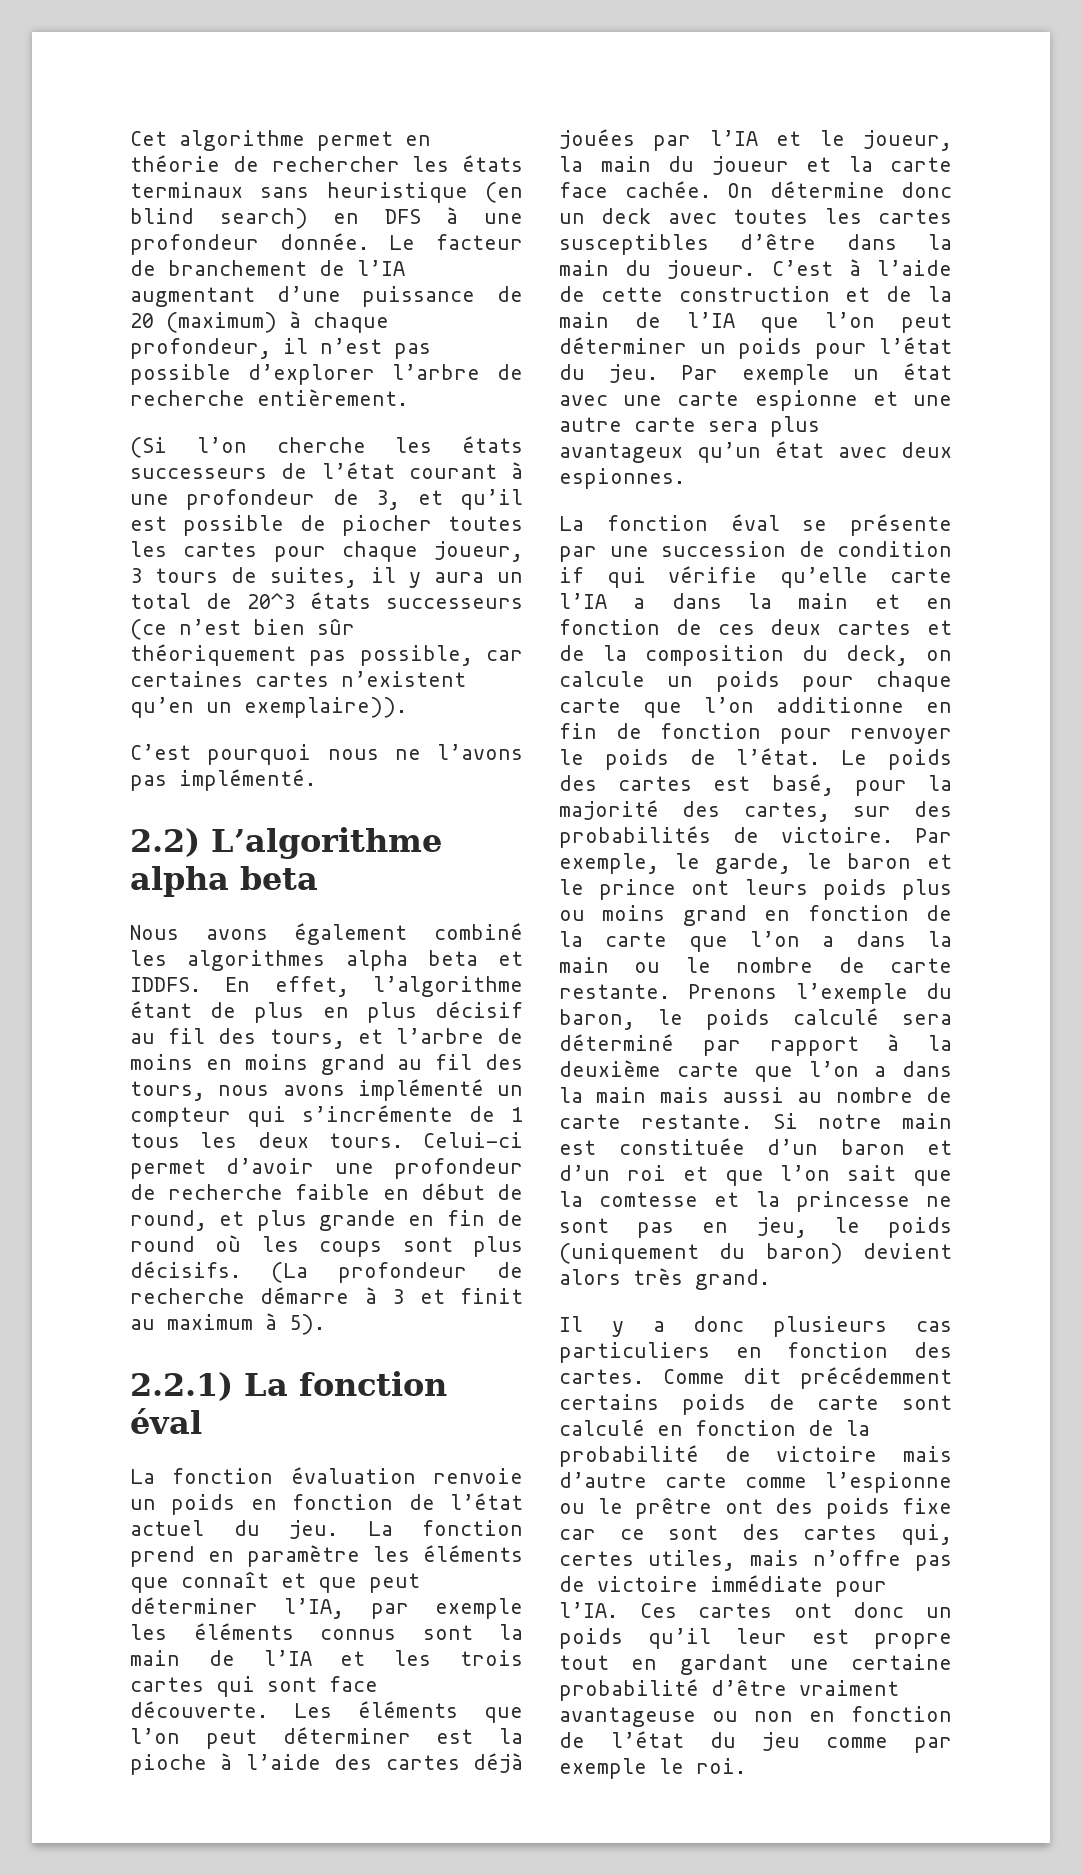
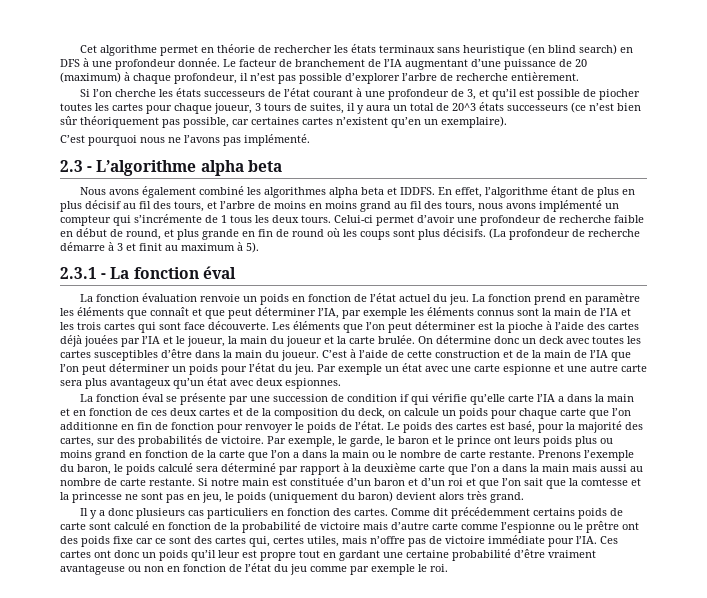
- (Si l’on cherche les états successeurs de l’état courant à une profondeur de 3, et qu’il est possible de piocher toutes les cartes pour chaque joueur, 3 tours de suites, il y aura un total de 20^3 états successeurs (ce n’est bien sûr théoriquement pas possible, car certaines cartes n’existent qu’en un exemplaire)).
+ Si l’on cherche les états successeurs de l’état courant à une profondeur de 3, et qu’il est possible de piocher toutes les cartes pour chaque joueur, 3 tours de suites, il y aura un total de 20^3 états successeurs (ce n’est bien sûr théoriquement pas possible, car certaines cartes n’existent qu’en un exemplaire).
- 2.2) L’algorithme alpha beta
+ 2.3 - L’algorithme alpha beta
- 2.2.1) La fonction éval
+ 2.3.1 - La fonction éval
- Les éléments que l’on peut déterminer est la pioche à l’aide des cartes déjà jouées par l’IA et le joueur, la main du joueur et la carte face cachée.
+ Les éléments que l’on peut déterminer est la pioche à l’aide des cartes déjà jouées par l’IA et le joueur, la main du joueur et la carte brulée.

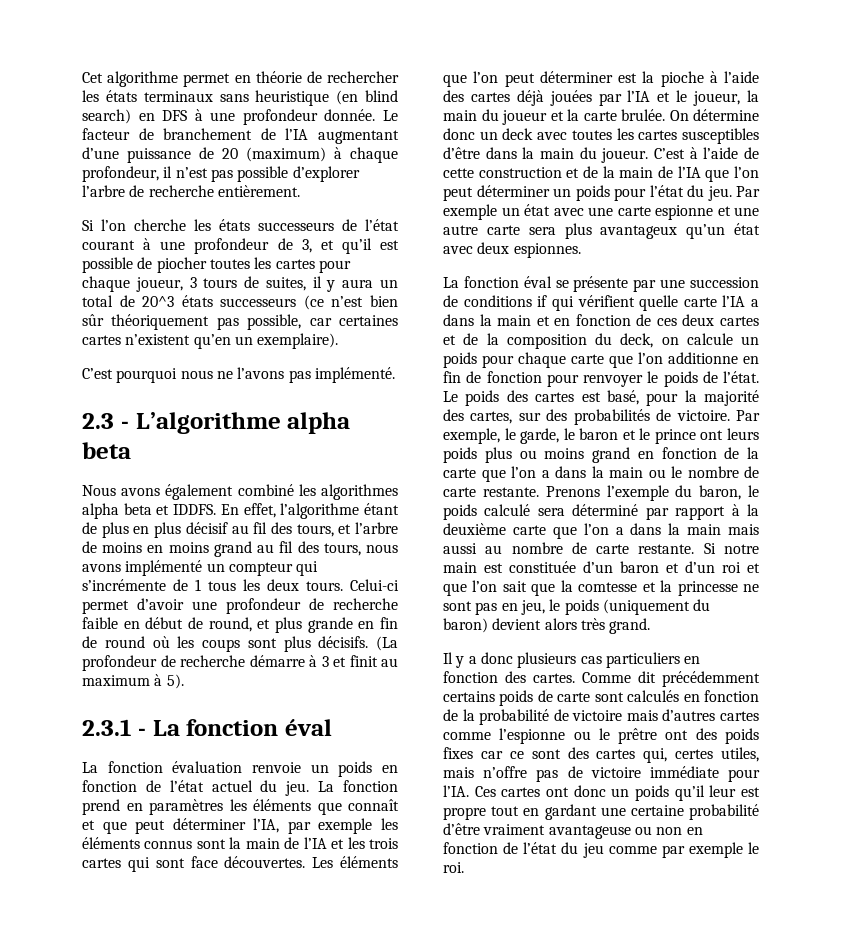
- La fonction prend en paramètre les éléments que connaît et que peut déterminer l’IA, par exemple les éléments connus sont la main de l’IA et les trois cartes qui sont face découverte.
+ La fonction prend en paramètres les éléments que connaît et que peut déterminer l’IA, par exemple les éléments connus sont la main de l’IA et les trois cartes qui sont face découvertes.
- La fonction éval se présente par une succession de condition if qui vérifie qu’elle carte l’IA a dans la main et en fonction de ces deux cartes et de la composition du deck, on calcule un poids pour chaque carte que l’on additionne en fin de fonction pour renvoyer le poids de l’état.
+ La fonction éval se présente par une succession de conditions if qui vérifient quelle carte l’IA a dans la main et en fonction de ces deux cartes et de la composition du deck, on calcule un poids pour chaque carte que l’on additionne en fin de fonction pour renvoyer le poids de l’état.
- Comme dit précédemment certains poids de carte sont calculé en fonction de la probabilité de victoire mais d’autre carte comme l’espionne ou le prêtre ont des poids fixe car ce sont des cartes qui, certes utiles, mais n’offre pas de victoire immédiate pour l’IA.
+ Comme dit précédemment certains poids de carte sont calculés en fonction de la probabilité de victoire mais d’autres cartes comme l’espionne ou le prêtre ont des poids fixes car ce sont des cartes qui, certes utiles, mais n’offre pas de victoire immédiate pour l’IA.

